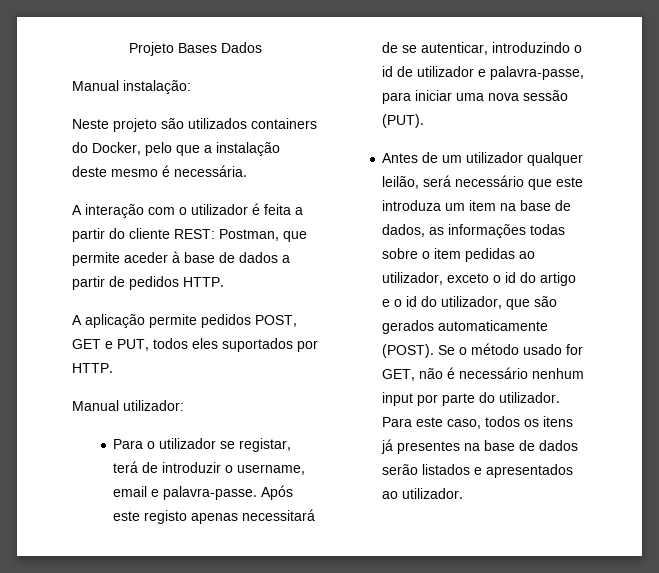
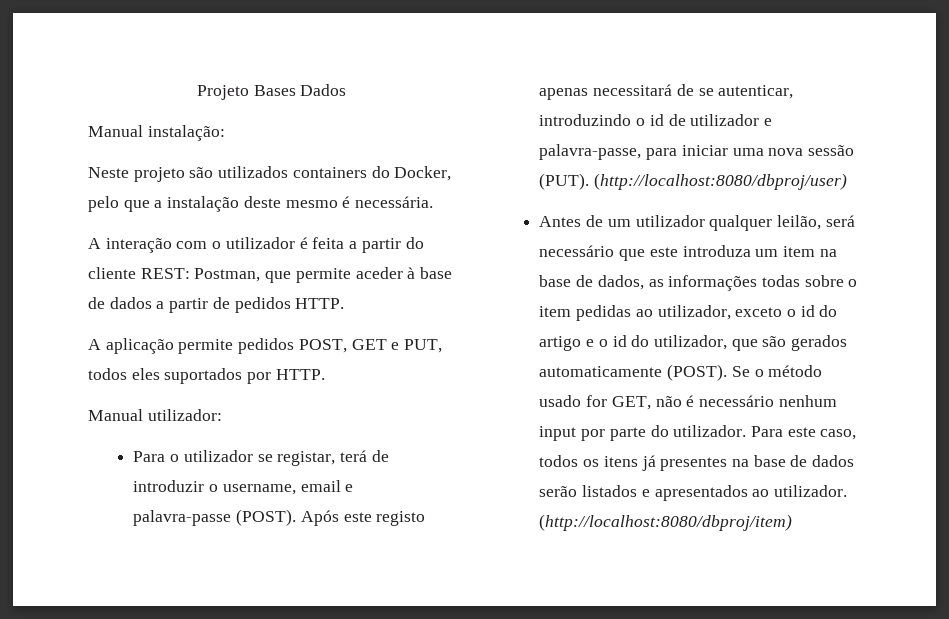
- Para o utilizador se registar, terá de introduzir o username, email e palavra-passe.
+ Para o utilizador se registar, terá de introduzir o username, email e palavra-passe (POST).
+ (http://localhost:8080/dbproj/user)
+ (http://localhost:8080/dbproj/item)

